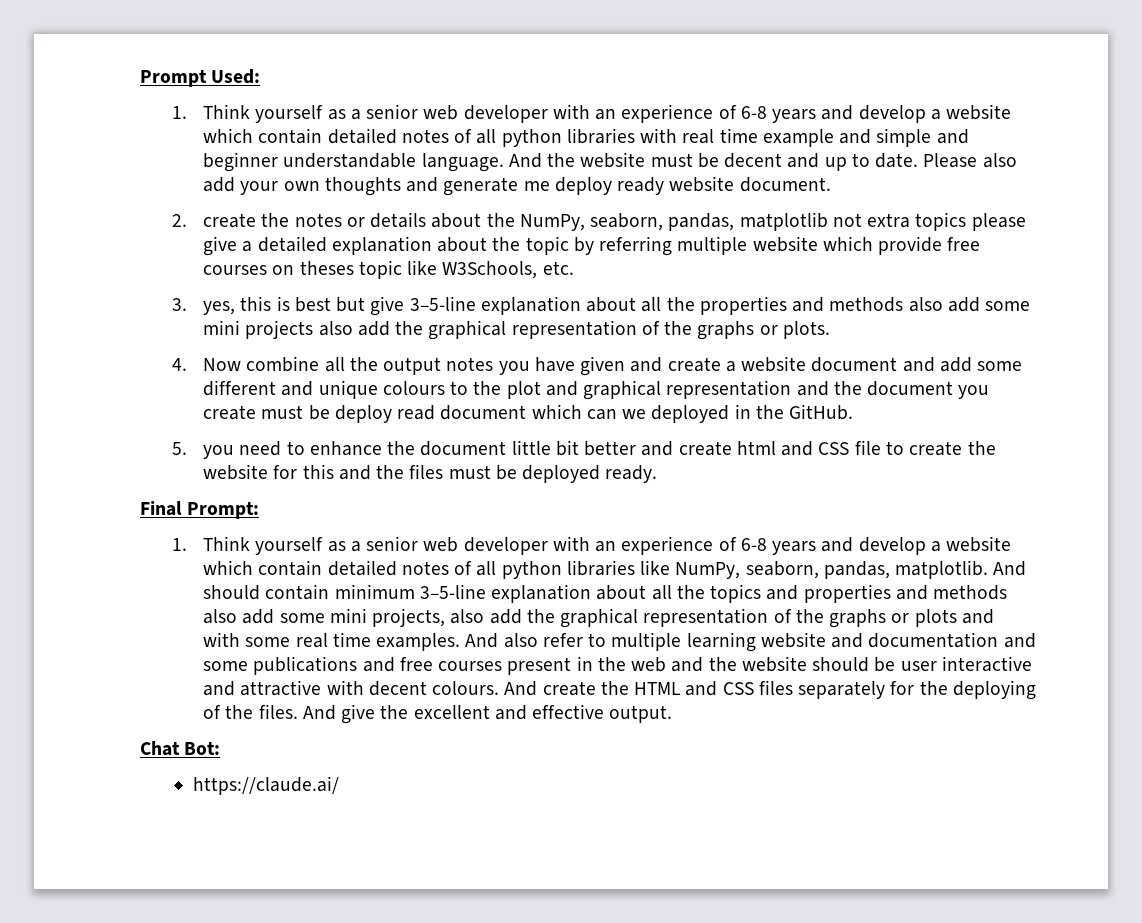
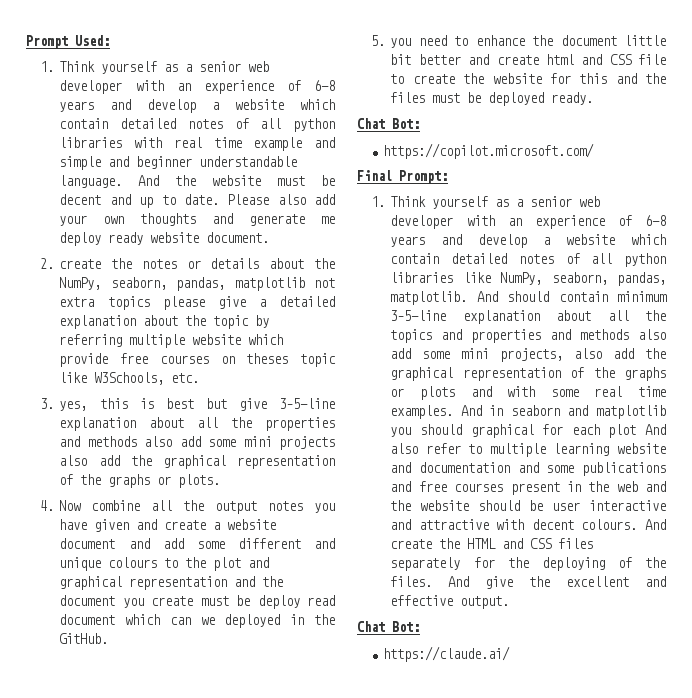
  5. you need to enhance the document little bit better and create html and CSS file to create the website for this and the files must be deployed ready.
+ Chat Bot:
+ https://copilot.microsoft.com/
- And also refer to multiple learning website and documentation and some publications and free courses present in the web and the website should be user interactive and attractive with decent colours.
+ And in seaborn and matplotlib you should graphical for each plot And also refer to multiple learning website and documentation and some publications and free courses present in the web and the website should be user interactive and attractive with decent colours.

